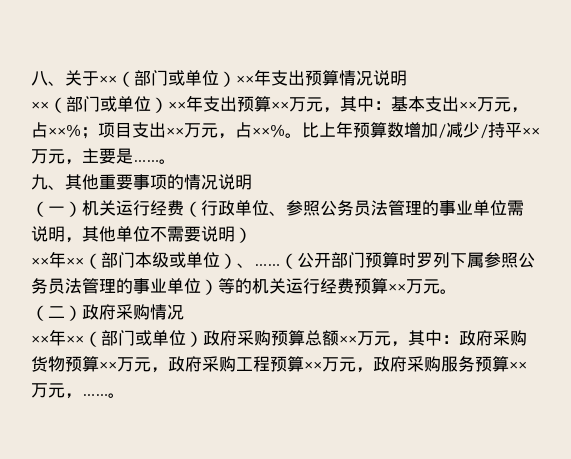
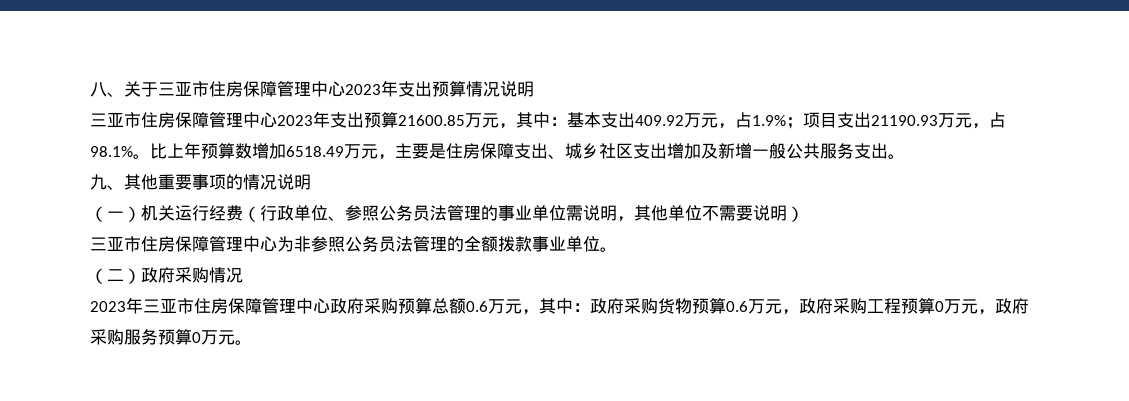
- 八、关于××（部门或单位）××年支出预算情况说明
+ 八、关于三亚市住房保障管理中心2023年支出预算情况说明
- ××（部门或单位）××年支出预算××万元，其中：基本支出××万元，占××%；项目支出××万元，占××%。
+ 三亚市住房保障管理中心2023年支出预算21600.85万元，其中：基本支出409.92万元，占1.9%；项目支出21190.93万元，占98.1%。
- 比上年预算数增加/减少/持平××万元，主要是……。
+ 比上年预算数增加6518.49万元，主要是住房保障支出、城乡社区支出增加及新增一般公共服务支出。
- ××年××（部门本级或单位）、……（公开部门预算时罗列下属参照公务员法管理的事业单位）等的机关运行经费预算××万元。
+ 三亚市住房保障管理中心为非参照公务员法管理的全额拨款事业单位。
- ××年××（部门或单位）政府采购预算总额××万元，其中：政府采购货物预算××万元，政府采购工程预算××万元，政府采购服务预算××万元，……。
+ 2023年三亚市住房保障管理中心政府采购预算总额0.6万元，其中：政府采购货物预算0.6万元，政府采购工程预算0万元，政府采购服务预算0万元。

